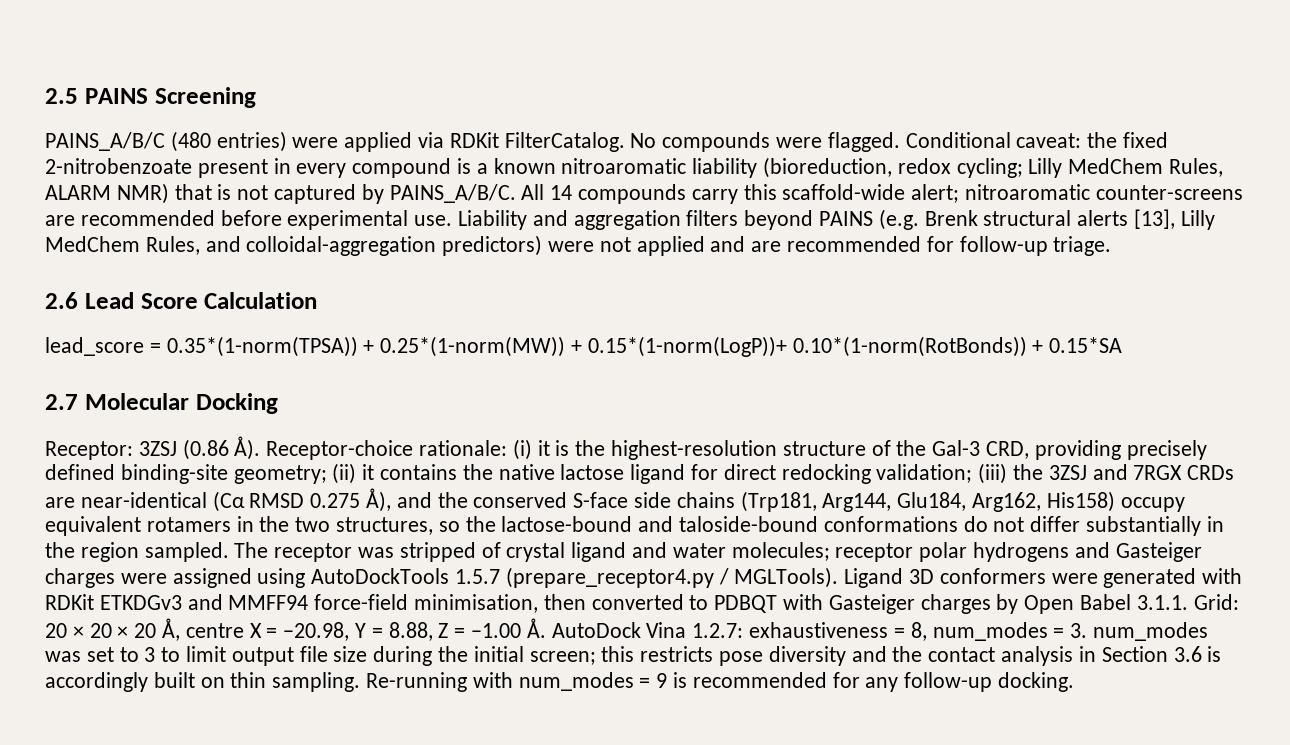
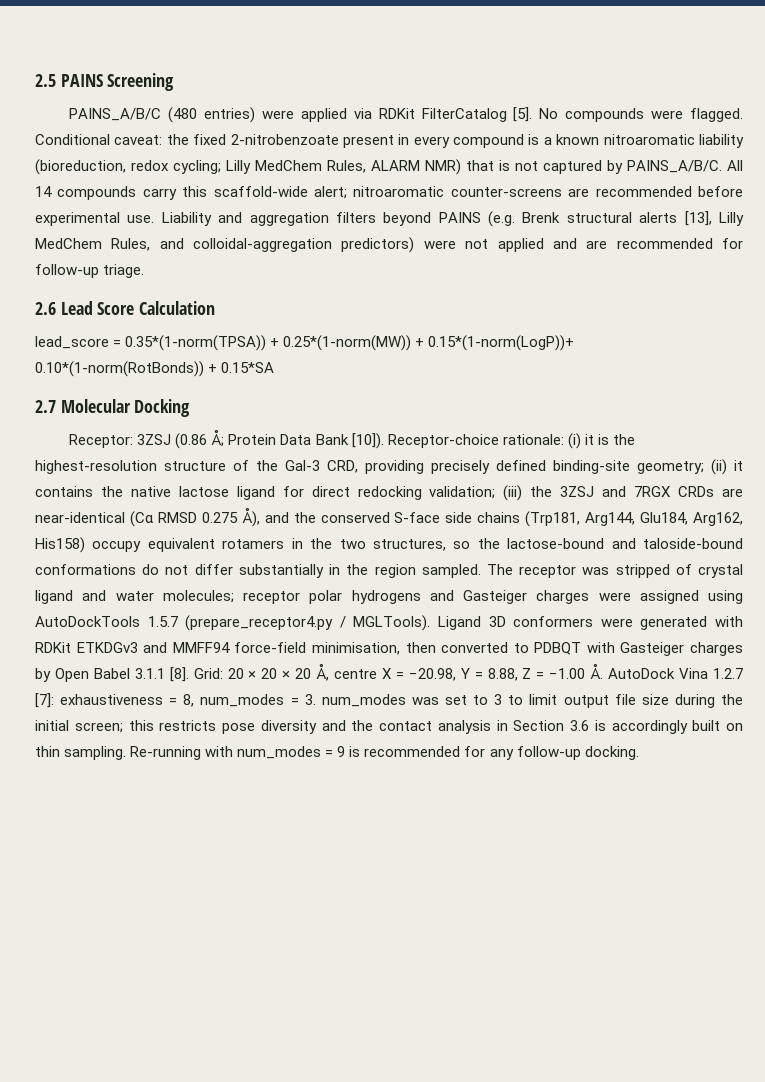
- PAINS_A/B/C (480 entries) were applied via RDKit FilterCatalog.
+ PAINS_A/B/C (480 entries) were applied via RDKit FilterCatalog [5].
- 3ZSJ (0.86 Å). Receptor-choice rationale:
+ 3ZSJ (0.86 Å; Protein Data Bank [10]). Receptor-choice rationale:
- Ligand 3D conformers were generated with RDKit ETKDGv3 and MMFF94 force-field minimisation, then converted to PDBQT with Gasteiger charges by Open Babel 3.1.1. Grid:
+ Ligand 3D conformers were generated with RDKit ETKDGv3 and MMFF94 force-field minimisation, then converted to PDBQT with Gasteiger charges by Open Babel 3.1.1 [8]. Grid:
- 20 × 20 × 20 Å, centre X = −20.98, Y = 8.88, Z = −1.00 Å. AutoDock Vina 1.2.7:
+ 20 × 20 × 20 Å, centre X = −20.98, Y = 8.88, Z = −1.00 Å. AutoDock Vina 1.2.7 [7]:

